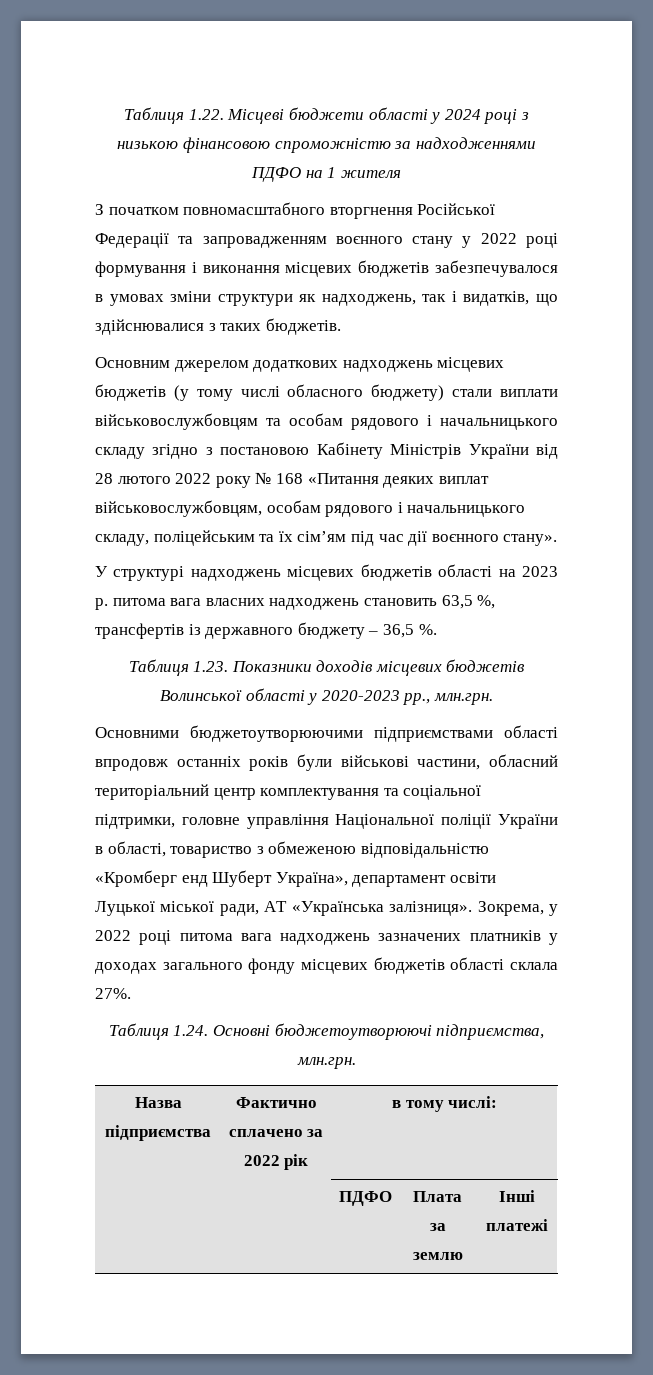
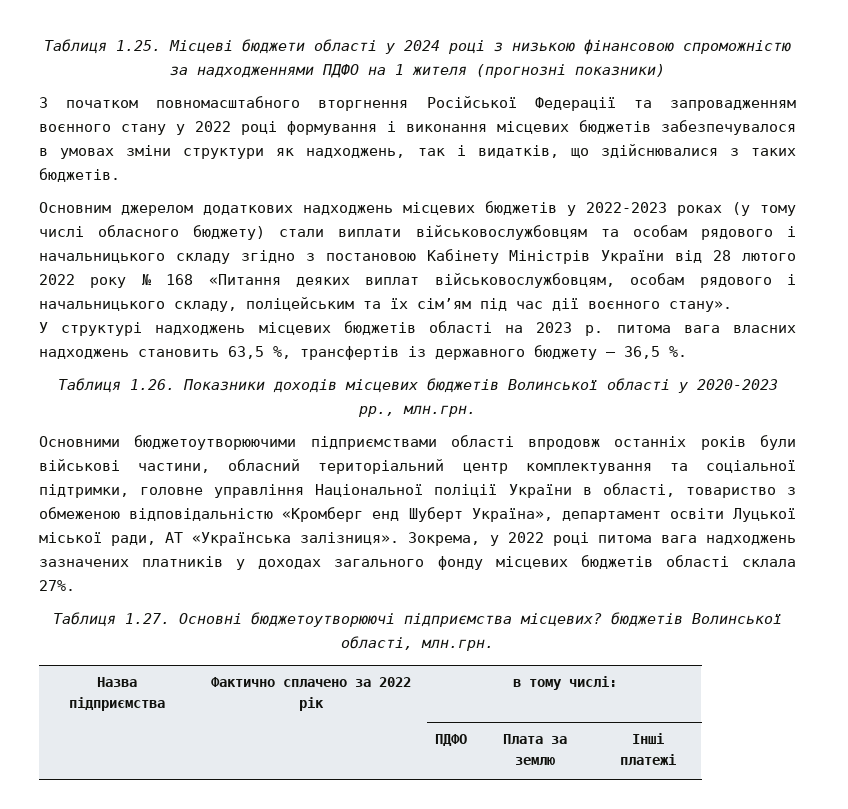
- Таблиця 1.22. Місцеві бюджети області у 2024 році з низькою фінансовою спроможністю за надходженнями ПДФО на 1 жителя
+ Таблиця 1.25. Місцеві бюджети області у 2024 році з низькою фінансовою спроможністю за надходженнями ПДФО на 1 жителя (прогнозні показники)
- Основним джерелом додаткових надходжень місцевих бюджетів (у тому числі обласного бюджету) стали виплати військовослужбовцям та особам рядового і начальницького складу згідно з постановою Кабінету Міністрів України від 28 лютого 2022 року № 168 «Питання деяких виплат військовослужбовцям, особам рядового і начальницького складу, поліцейським та їх сім’ям під час дії воєнного стану».
+ Основним джерелом додаткових надходжень місцевих бюджетів у 2022-2023 роках (у тому числі обласного бюджету) стали виплати військовослужбовцям та особам рядового і начальницького складу згідно з постановою Кабінету Міністрів України від 28 лютого 2022 року № 168 «Питання деяких виплат військовослужбовцям, особам рядового і начальницького складу, поліцейським та їх сім’ям під час дії воєнного стану».
- Таблиця 1.23. Показники доходів місцевих бюджетів Волинської області у 2020-2023 рр., млн.грн.
+ Таблиця 1.26. Показники доходів місцевих бюджетів Волинської області у 2020-2023 рр., млн.грн.
- Таблиця 1.24. Основні бюджетоутворюючі підприємства, млн.грн.
+ Таблиця 1.27. Основні бюджетоутворюючі підприємства місцевих? бюджетів Волинської області, млн.грн.

